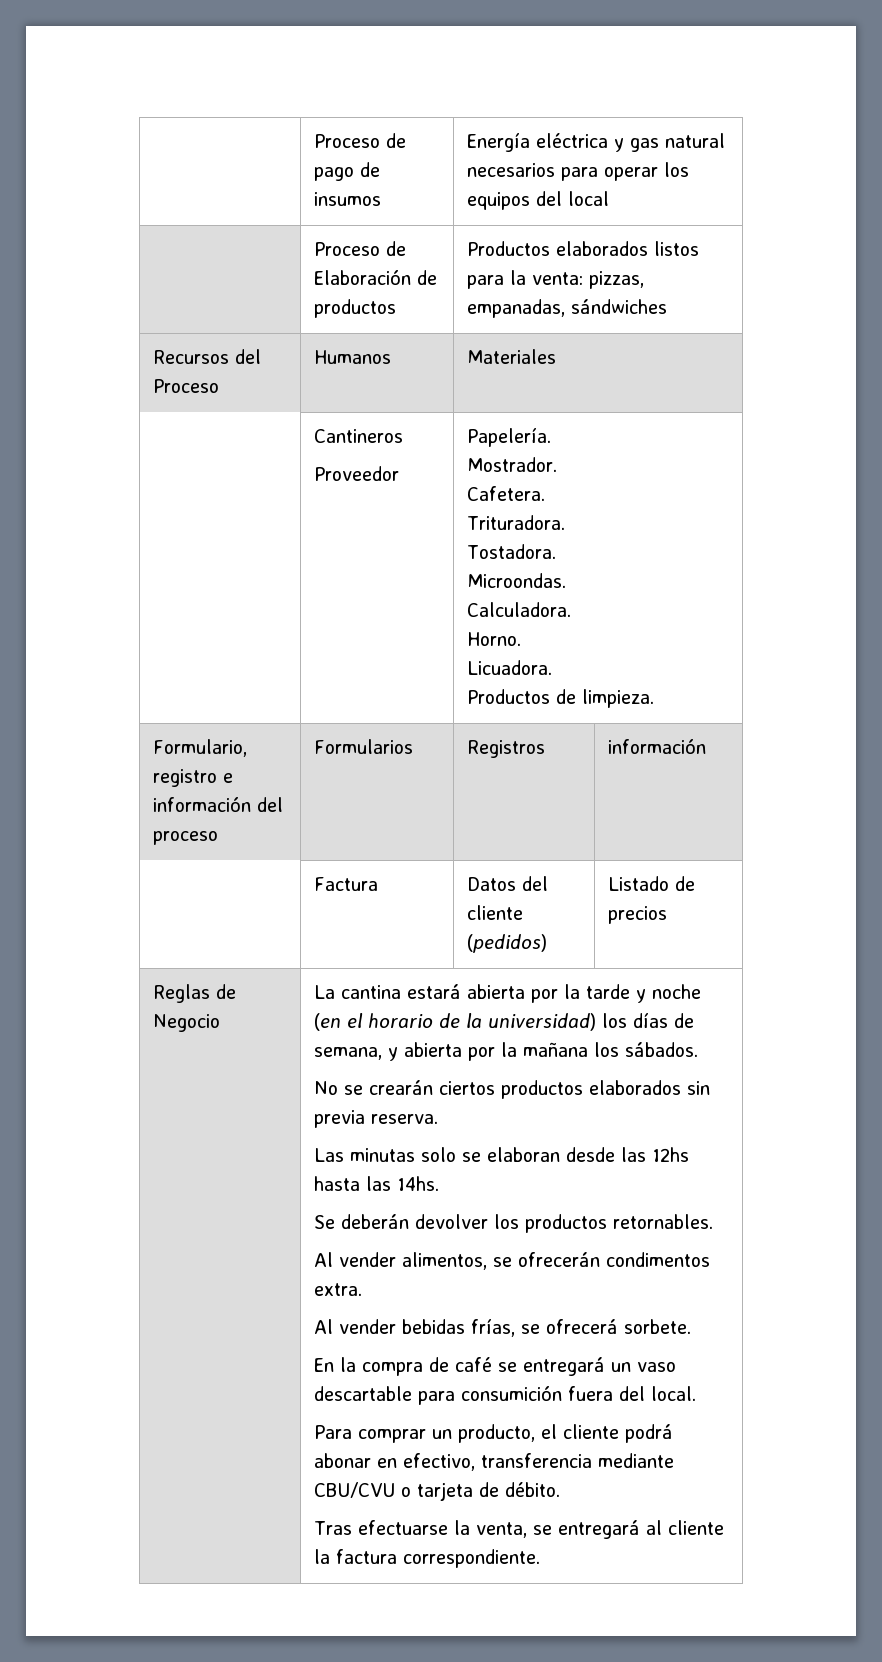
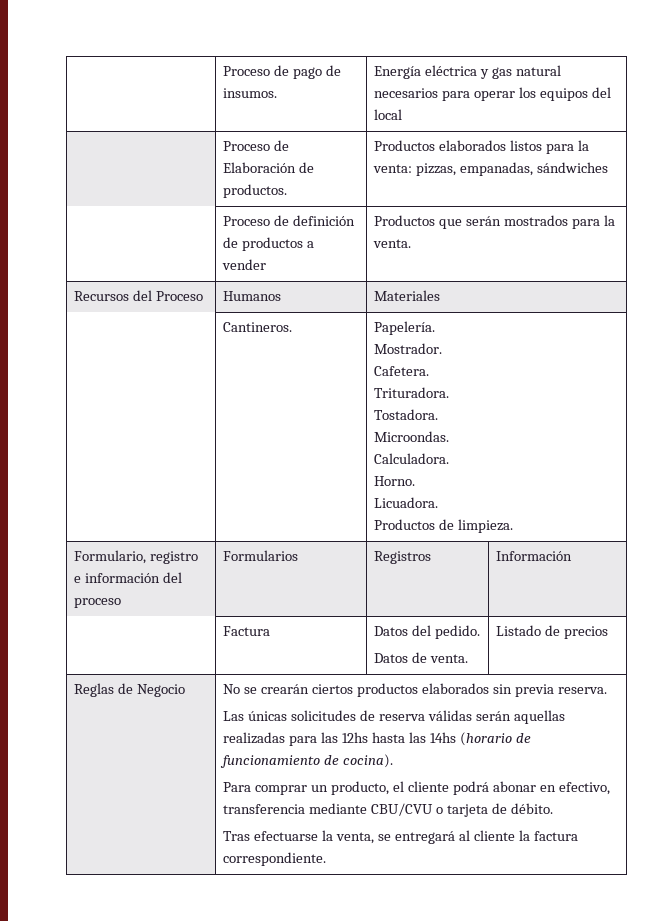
- | Proceso de pago de insumos | Energía eléctrica y gas natural necesarios para operar los equipos del local
+ | Proceso de pago de insumos. | Energía eléctrica y gas natural necesarios para operar los equipos del local
- | Proceso de Elaboración de productos | Productos elaborados listos para la venta: pizzas, empanadas, sándwiches
+ | Proceso de Elaboración de productos. | Productos elaborados listos para la venta: pizzas, empanadas, sándwiches
+ | Proceso de definición de productos a vender | Productos que serán mostrados para la venta.
- | Cantineros
- Proveedor | Papelería.
+ | Cantineros. | Papelería.
- Formulario, registro e información del proceso | Formularios | Registros | información
+ Formulario, registro e información del proceso | Formularios | Registros | Información
- | Factura | Datos del cliente (pedidos) | Listado de precios
+ | Factura | Datos del pedido.
+ Datos de venta. | Listado de precios
- La cantina estará abierta por la tarde y noche (en el horario de la universidad) los días de semana, y abierta por la mañana los sábados.
- Las minutas solo se elaboran desde las 12hs hasta las 14hs.
- Se deberán devolver los productos retornables.
- Al vender alimentos, se ofrecerán condimentos extra.
- Al vender bebidas frías, se ofrecerá sorbete.
- En la compra de café se entregará un vaso descartable para consumición fuera del local.
+ Las únicas solicitudes de reserva válidas serán aquellas realizadas para las 12hs hasta las 14hs (horario de funcionamiento de cocina).

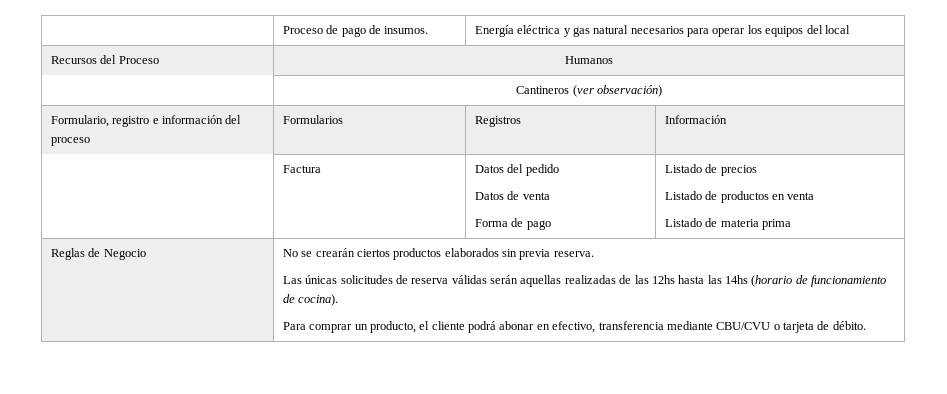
- | Proceso de Elaboración de productos. | Productos elaborados listos para la venta: pizzas, empanadas, sándwiches
- | Proceso de definición de productos a vender | Productos que serán mostrados para la venta.
- Recursos del Proceso | Humanos | Materiales
- | Cantineros. | Papelería.
- Mostrador.
- Cafetera.
- Trituradora.
- Tostadora.
- Microondas.
- Calculadora.
- Horno.
- Licuadora.
- Productos de limpieza.
+ Recursos del Proceso | Humanos
+ | Cantineros (ver observación)
- | Factura | Datos del pedido.
- Datos de venta. | Listado de precios
+ | Factura | Datos del pedido
+ Datos de venta
+ Forma de pago | Listado de precios
+ Listado de productos en venta
+ Listado de materia prima
- Las únicas solicitudes de reserva válidas serán aquellas realizadas para las 12hs hasta las 14hs (horario de funcionamiento de cocina).
+ Las únicas solicitudes de reserva válidas serán aquellas realizadas de las 12hs hasta las 14hs (horario de funcionamiento de cocina).
- Tras efectuarse la venta, se entregará al cliente la factura correspondiente.

